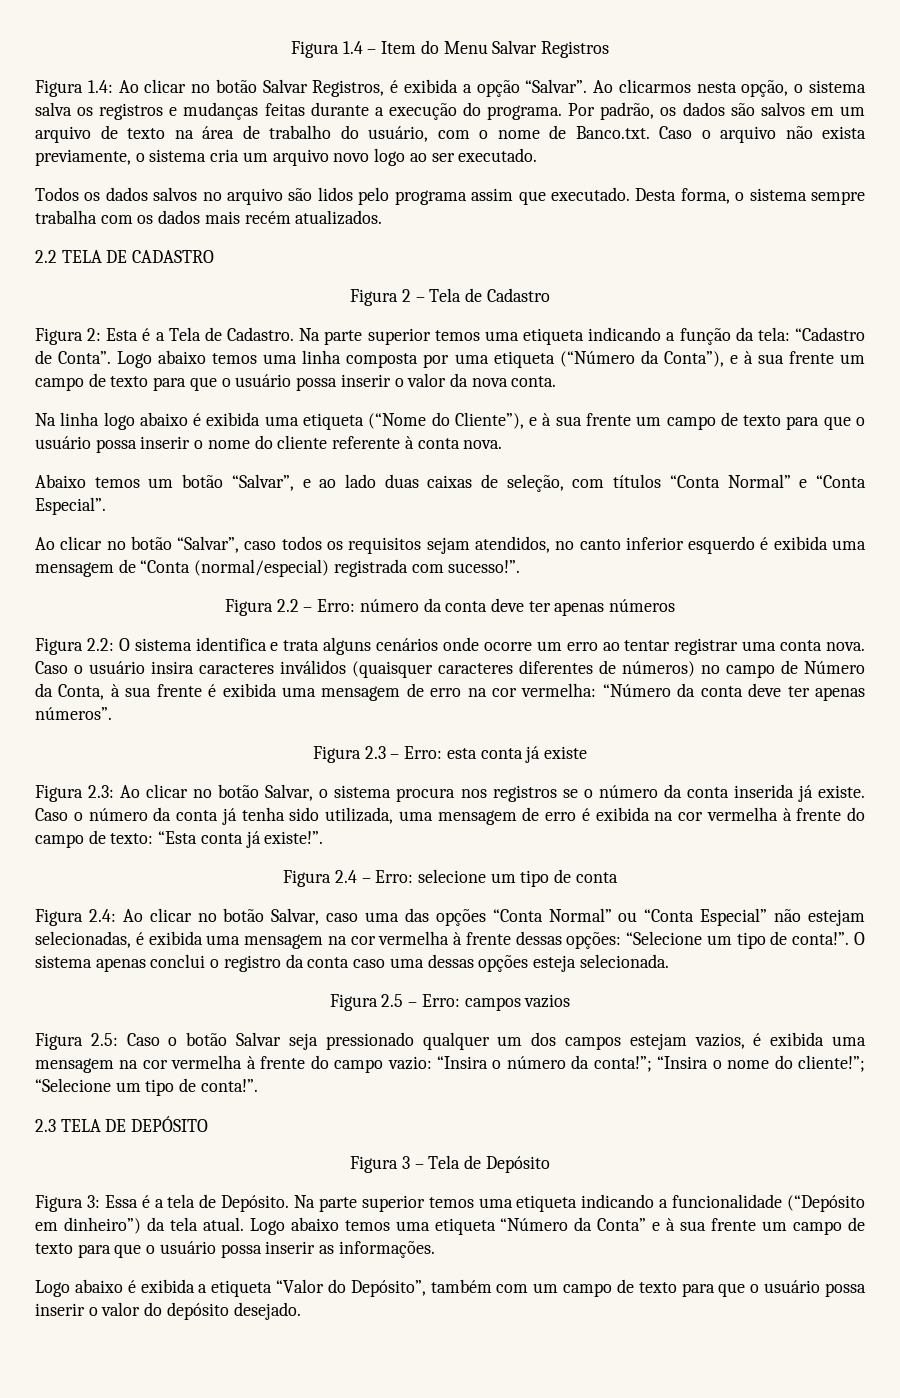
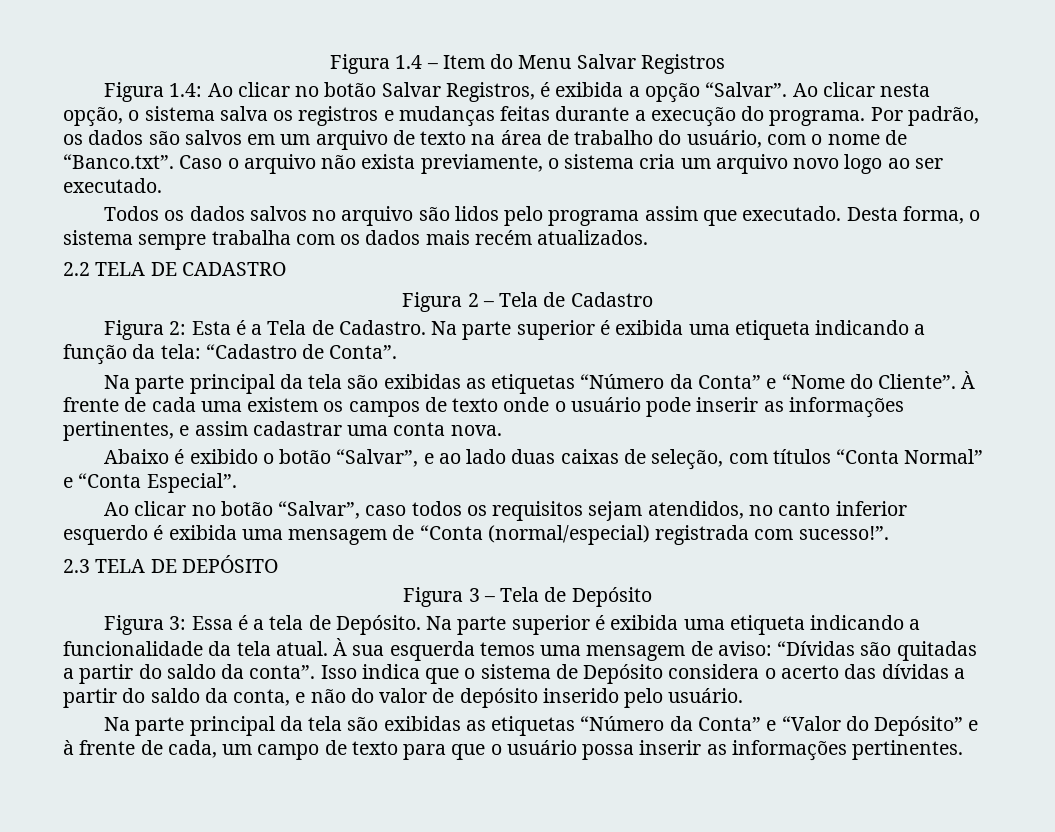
- Ao clicarmos nesta opção, o sistema salva os registros e mudanças feitas durante a execução do programa.
+ Ao clicar nesta opção, o sistema salva os registros e mudanças feitas durante a execução do programa.
- Por padrão, os dados são salvos em um arquivo de texto na área de trabalho do usuário, com o nome de Banco.txt. Caso o arquivo não exista previamente, o sistema cria um arquivo novo logo ao ser executado.
+ Por padrão, os dados são salvos em um arquivo de texto na área de trabalho do usuário, com o nome de “Banco.txt”. Caso o arquivo não exista previamente, o sistema cria um arquivo novo logo ao ser executado.
- Na parte superior temos uma etiqueta indicando a função da tela: “Cadastro de Conta”. Logo abaixo temos uma linha composta por uma etiqueta (“Número da Conta”), e à sua frente um campo de texto para que o usuário possa inserir o valor da nova conta.
- Na linha logo abaixo é exibida uma etiqueta (“Nome do Cliente”), e à sua frente um campo de texto para que o usuário possa inserir o nome do cliente referente à conta nova.
+ Na parte superior é exibida uma etiqueta indicando a função da tela: “Cadastro de Conta”.
+ Na parte principal da tela são exibidas as etiquetas “Número da Conta” e “Nome do Cliente”. À frente de cada uma existem os campos de texto onde o usuário pode inserir as informações pertinentes, e assim cadastrar uma conta nova.
- Abaixo temos um botão “Salvar”, e ao lado duas caixas de seleção, com títulos “Conta Normal” e “Conta Especial”.
+ Abaixo é exibido o botão “Salvar”, e ao lado duas caixas de seleção, com títulos “Conta Normal” e “Conta Especial”.
- Figura 2.2 – Erro: número da conta deve ter apenas números
- Figura 2.2: O sistema identifica e trata alguns cenários onde ocorre um erro ao tentar registrar uma conta nova. Caso o usuário insira caracteres inválidos (quaisquer caracteres diferentes de números) no campo de Número da Conta, à sua frente é exibida uma mensagem de erro na cor vermelha: “Número da conta deve ter apenas números”.
- Figura 2.3 – Erro: esta conta já existe
- Figura 2.3: Ao clicar no botão Salvar, o sistema procura nos registros se o número da conta inserida já existe. Caso o número da conta já tenha sido utilizada, uma mensagem de erro é exibida na cor vermelha à frente do campo de texto: “Esta conta já existe!”.
- Figura 2.4 – Erro: selecione um tipo de conta
- Figura 2.4: Ao clicar no botão Salvar, caso uma das opções “Conta Normal” ou “Conta Especial” não estejam selecionadas, é exibida uma mensagem na cor vermelha à frente dessas opções: “Selecione um tipo de conta!”. O sistema apenas conclui o registro da conta caso uma dessas opções esteja selecionada.
- Figura 2.5 – Erro: campos vazios
- Figura 2.5: Caso o botão Salvar seja pressionado qualquer um dos campos estejam vazios, é exibida uma mensagem na cor vermelha à frente do campo vazio: “Insira o número da conta!”; “Insira o nome do cliente!”; “Selecione um tipo de conta!”.
- Na parte superior temos uma etiqueta indicando a funcionalidade (“Depósito em dinheiro”) da tela atual. Logo abaixo temos uma etiqueta “Número da Conta” e à sua frente um campo de texto para que o usuário possa inserir as informações.
- Logo abaixo é exibida a etiqueta “Valor do Depósito”, também com um campo de texto para que o usuário possa inserir o valor do depósito desejado.
+ Na parte superior é exibida uma etiqueta indicando a funcionalidade da tela atual. À sua esquerda temos uma mensagem de aviso: “Dívidas são quitadas a partir do saldo da conta”. Isso indica que o sistema de Depósito considera o acerto das dívidas a partir do saldo da conta, e não do valor de depósito inserido pelo usuário.
+ Na parte principal da tela são exibidas as etiquetas “Número da Conta” e “Valor do Depósito” e à frente de cada, um campo de texto para que o usuário possa inserir as informações pertinentes.

